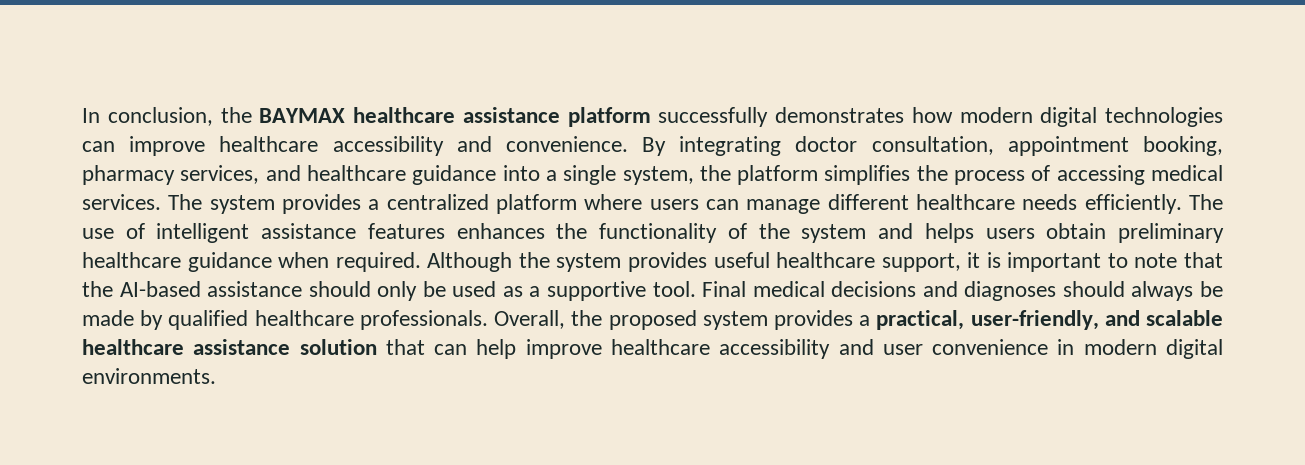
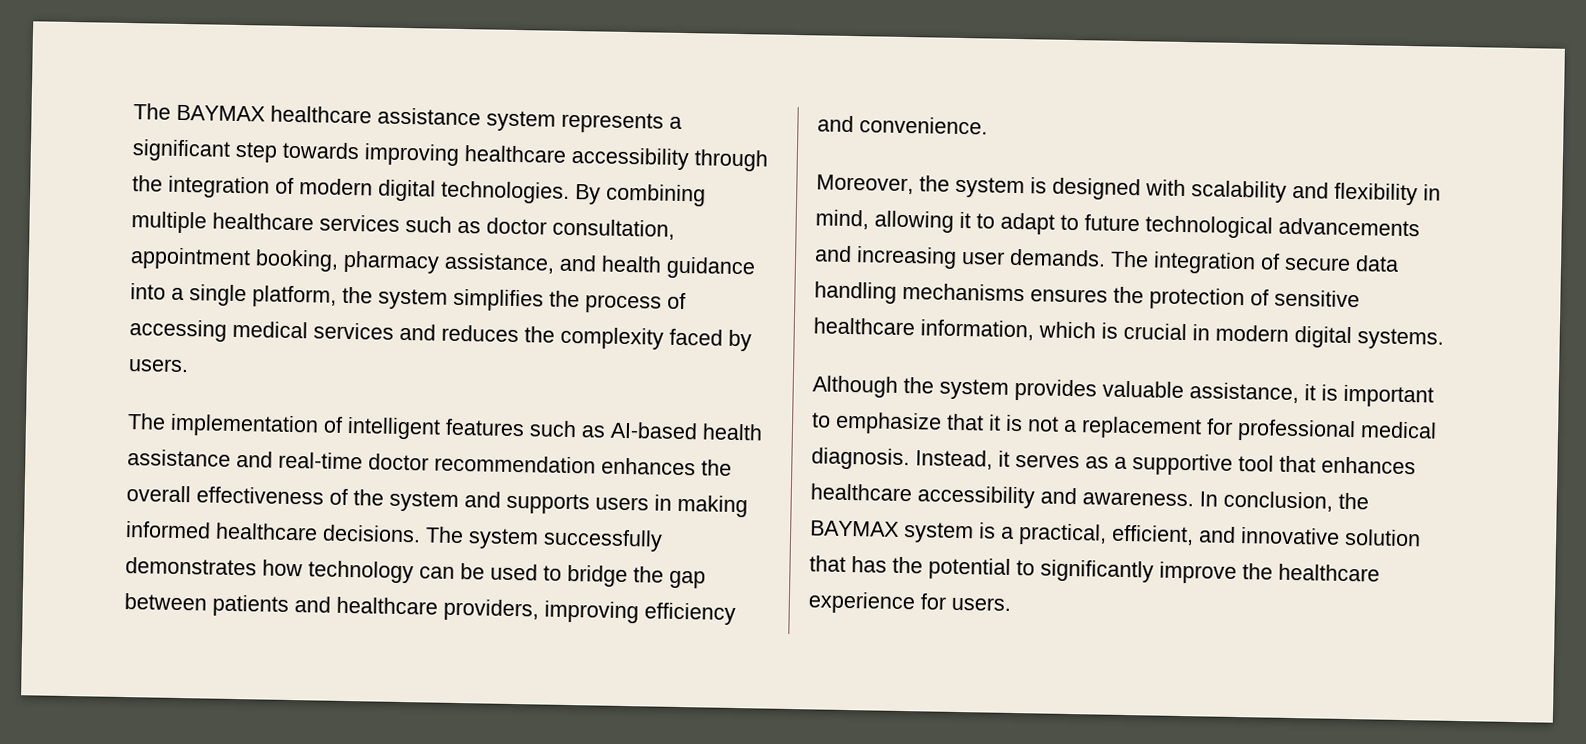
- In conclusion, the BAYMAX healthcare assistance platform successfully demonstrates how modern digital technologies can improve healthcare accessibility and convenience. By integrating doctor consultation, appointment booking, pharmacy services, and healthcare guidance into a single system, the platform simplifies the process of accessing medical services. The system provides a centralized platform where users can manage different healthcare needs efficiently. The use of intelligent assistance features enhances the functionality of the system and helps users obtain preliminary healthcare guidance when required. Although the system provides useful healthcare support, it is important to note that the AI-based assistance should only be used as a supportive tool. Final medical decisions and diagnoses should always be made by qualified healthcare professionals. Overall, the proposed system provides a practical, user-friendly, and scalable healthcare assistance solution that can help improve healthcare accessibility and user convenience in modern digital environments.
+ The BAYMAX healthcare assistance system represents a significant step towards improving healthcare accessibility through the integration of modern digital technologies. By combining multiple healthcare services such as doctor consultation, appointment booking, pharmacy assistance, and health guidance into a single platform, the system simplifies the process of accessing medical services and reduces the complexity faced by users.
+ The implementation of intelligent features such as AI-based health assistance and real-time doctor recommendation enhances the overall effectiveness of the system and supports users in making informed healthcare decisions. The system successfully demonstrates how technology can be used to bridge the gap between patients and healthcare providers, improving efficiency and convenience.
+ Moreover, the system is designed with scalability and flexibility in mind, allowing it to adapt to future technological advancements and increasing user demands. The integration of secure data handling mechanisms ensures the protection of sensitive healthcare information, which is crucial in modern digital systems.
+ Although the system provides valuable assistance, it is important to emphasize that it is not a replacement for professional medical diagnosis. Instead, it serves as a supportive tool that enhances healthcare accessibility and awareness. In conclusion, the BAYMAX system is a practical, efficient, and innovative solution that has the potential to significantly improve the healthcare experience for users.

